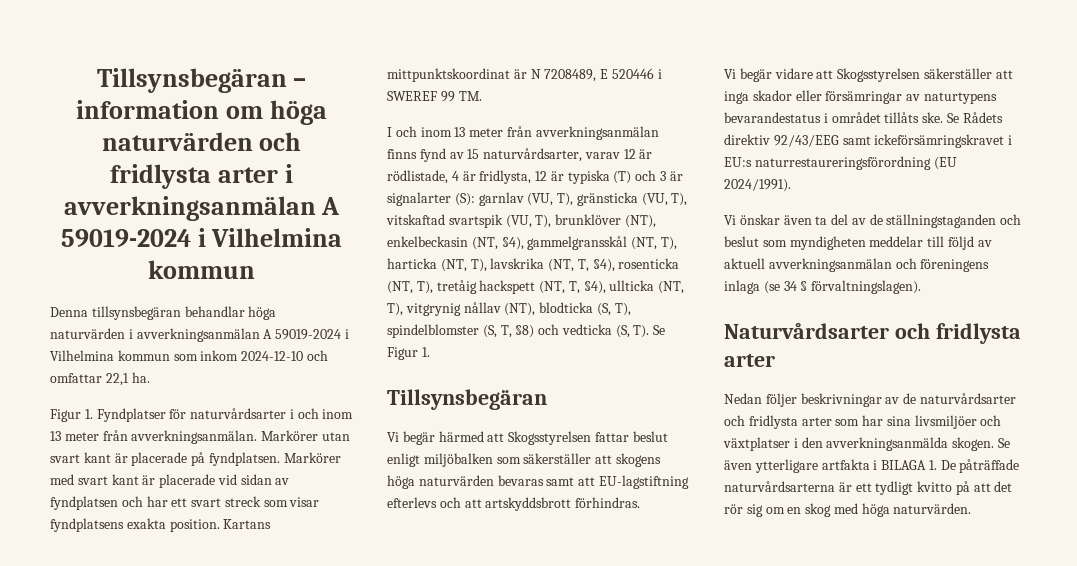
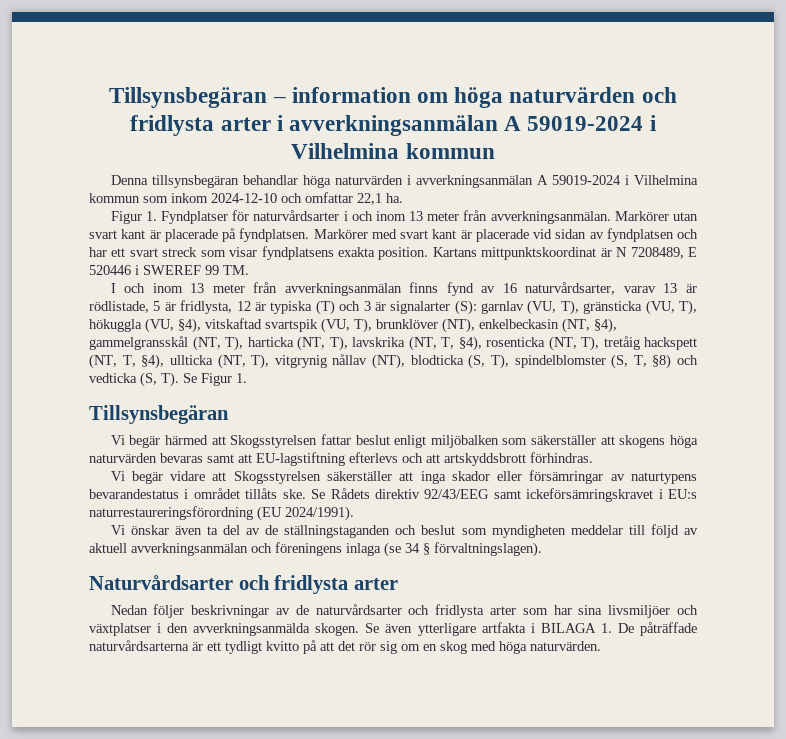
- I och inom 13 meter från avverkningsanmälan finns fynd av 15 naturvårdsarter, varav 12 är rödlistade, 4 är fridlysta, 12 är typiska (T) och 3 är signalarter (S):
+ I och inom 13 meter från avverkningsanmälan finns fynd av 16 naturvårdsarter, varav 13 är rödlistade, 5 är fridlysta, 12 är typiska (T) och 3 är signalarter (S):
- garnlav (VU, T), gränsticka (VU, T), vitskaftad svartspik (VU, T), brunklöver (NT), enkelbeckasin (NT, §4), gammelgransskål (NT, T), harticka (NT, T), lavskrika (NT, T, §4), rosenticka (NT, T), tretåig hackspett (NT, T, §4), ullticka (NT, T), vitgrynig nållav (NT), blodticka (S, T), spindelblomster (S, T, §8) och vedticka (S, T). Se Figur 1.
+ garnlav (VU, T), gränsticka (VU, T), hökuggla (VU, §4), vitskaftad svartspik (VU, T), brunklöver (NT), enkelbeckasin (NT, §4), gammelgransskål (NT, T), harticka (NT, T), lavskrika (NT, T, §4), rosenticka (NT, T), tretåig hackspett (NT, T, §4), ullticka (NT, T), vitgrynig nållav (NT), blodticka (S, T), spindelblomster (S, T, §8) och vedticka (S, T). Se Figur 1.

